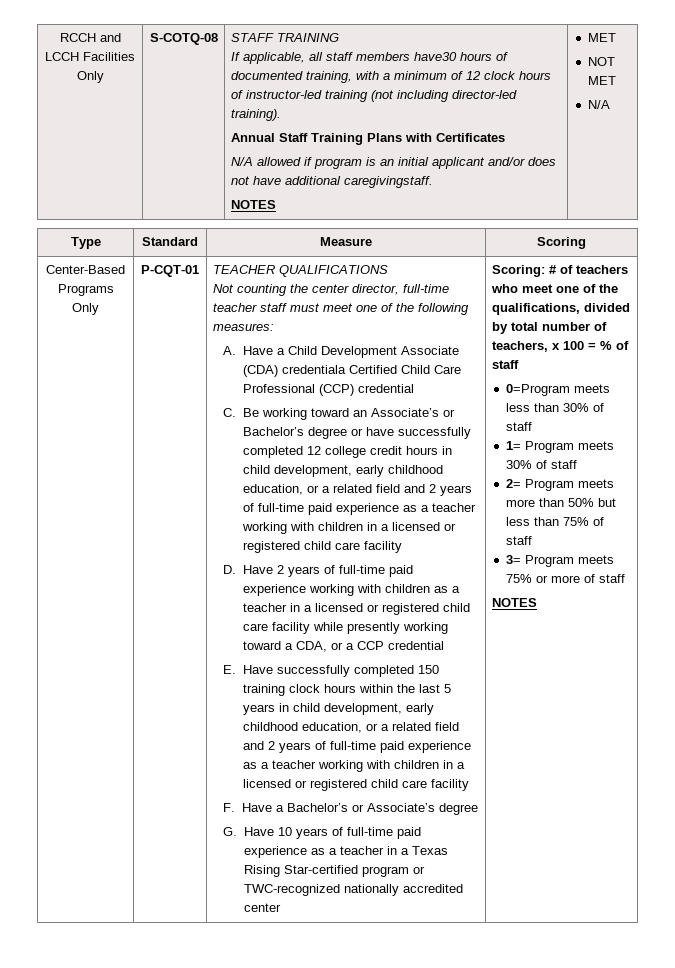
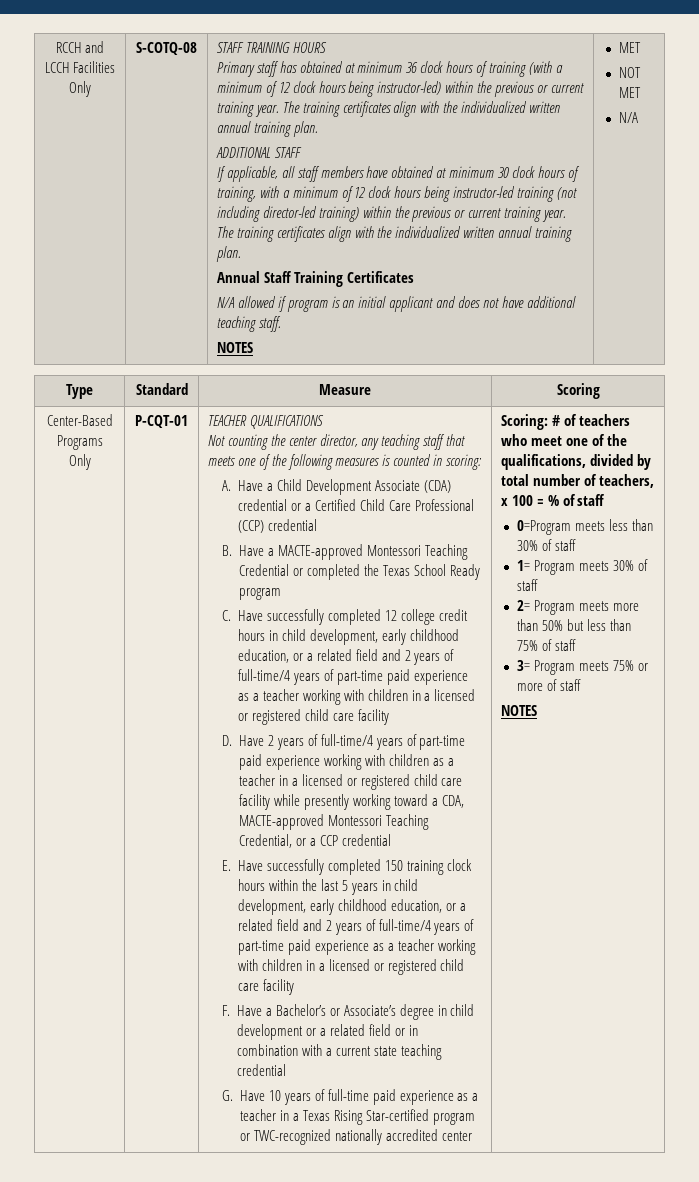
- STAFF TRAINING
+ STAFF TRAINING HOURS
+ Primary staff has obtained at minimum 36 clock hours of training (with a minimum of 12 clock hours being instructor-led) within the previous or current training year. The training certificates align with the individualized written annual training plan.
+ ADDITIONAL STAFF
- If applicable, all staff members have30 hours of documented training, with a minimum of 12 clock hours of instructor-led training (not including director-led training).
+ If applicable, all staff members have obtained at minimum 30 clock hours of training, with a minimum of 12 clock hours being instructor-led training (not including director-led training) within the previous or current training year. The training certificates align with the individualized written annual training plan.
- Annual Staff Training Plans with Certificates
+ Annual Staff Training Certificates
- N/A allowed if program is an initial applicant and/or does not have additional caregivingstaff.
+ N/A allowed if program is an initial applicant and does not have additional teaching staff.
- Not counting the center director, full-time teacher staff must meet one of the following measures:
+ Not counting the center director, any teaching staff that meets one of the following measures is counted in scoring:
- A. Have a Child Development Associate (CDA) credentiala Certified Child Care Professional (CCP) credential
+ A. Have a Child Development Associate (CDA) credential or a Certified Child Care Professional (CCP) credential
- C. Be working toward an Associate’s or Bachelor’s degree or have successfully completed 12 college credit hours in child development, early childhood education, or a related field and 2 years of full-time paid experience as a teacher working with children in a licensed or registered child care facility
+ B. Have a MACTE-approved Montessori Teaching Credential or completed the Texas School Ready program
+ C. Have successfully completed 12 college credit hours in child development, early childhood education, or a related field and 2 years of full-time/4 years of part-time paid experience as a teacher working with children in a licensed or registered child care facility
- D. Have 2 years of full-time paid experience working with children as a teacher in a licensed or registered child care facility while presently working toward a CDA, or a CCP credential
+ D. Have 2 years of full-time/4 years of part-time paid experience working with children as a teacher in a licensed or registered child care facility while presently working toward a CDA, MACTE-approved Montessori Teaching Credential, or a CCP credential
- E. Have successfully completed 150 training clock hours within the last 5 years in child development, early childhood education, or a related field and 2 years of full-time paid experience as a teacher working with children in a licensed or registered child care facility
+ E. Have successfully completed 150 training clock hours within the last 5 years in child development, early childhood education, or a related field and 2 years of full-time/4 years of part-time paid experience as a teacher working with children in a licensed or registered child care facility
- F. Have a Bachelor’s or Associate’s degree
+ F. Have a Bachelor’s or Associate’s degree in child development or a related field or in combination with a current state teaching credential

